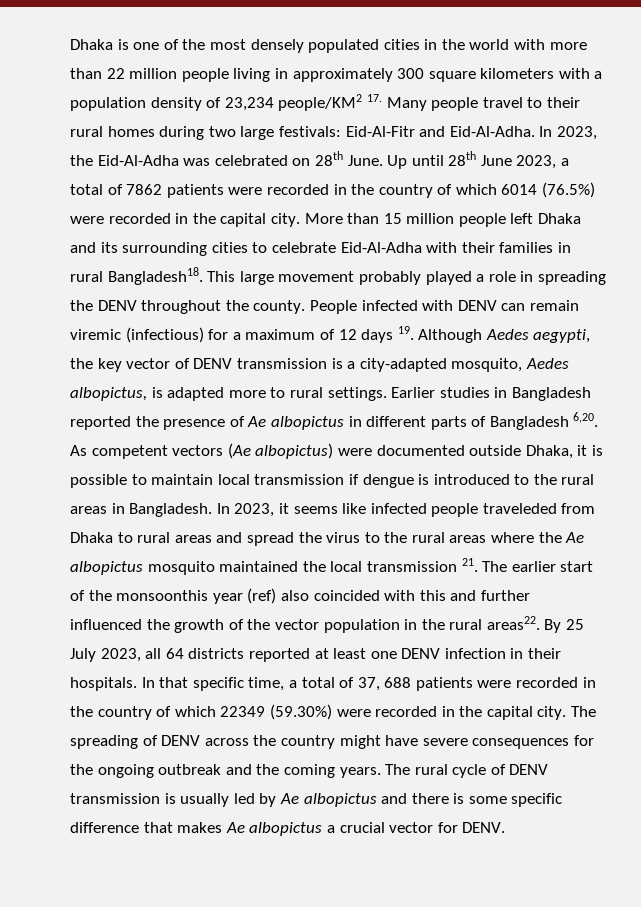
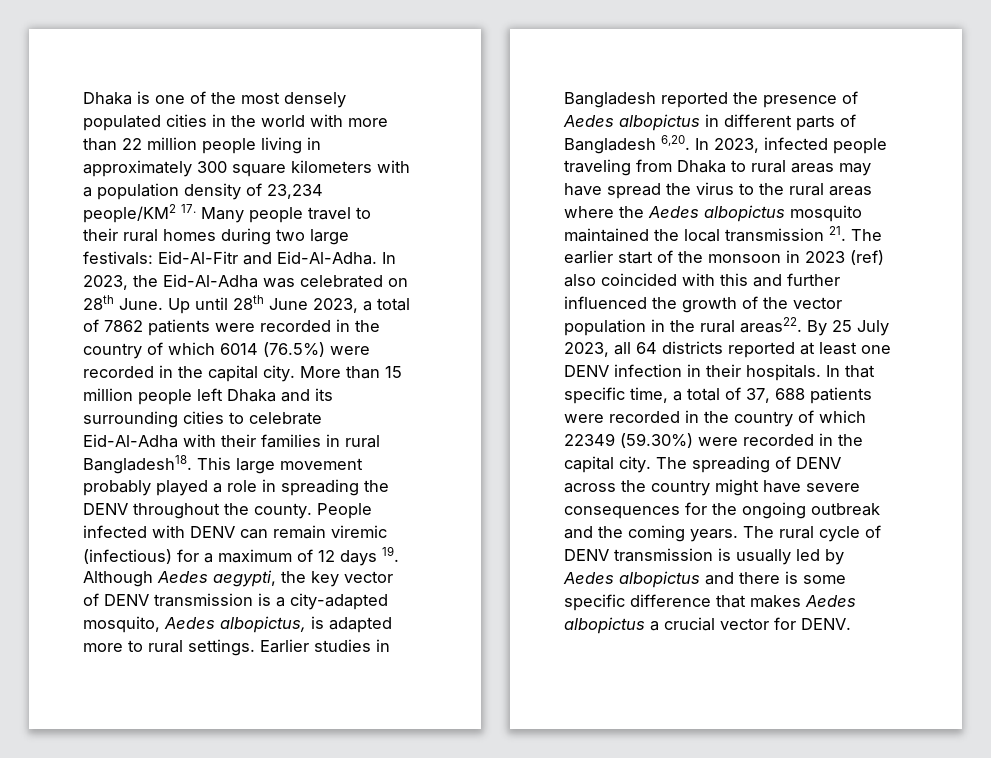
- Earlier studies in Bangladesh reported the presence of Ae albopictus in different parts of Bangladesh 6,20.
+ Earlier studies in Bangladesh reported the presence of Aedes albopictus in different parts of Bangladesh 6,20.
- As competent vectors (Ae albopictus) were documented outside Dhaka, it is possible to maintain local transmission if dengue is introduced to the rural areas in Bangladesh. In 2023, it seems like infected people traveleded from Dhaka to rural areas and spread the virus to the rural areas where the Ae albopictus mosquito maintained the local transmission 21. The earlier start of the monsoonthis year (ref) also coincided with this and further influenced the growth of the vector population in the rural areas22.
+ In 2023, infected people traveling from Dhaka to rural areas may have spread the virus to the rural areas where the Aedes albopictus mosquito maintained the local transmission 21. The earlier start of the monsoon in 2023 (ref) also coincided with this and further influenced the growth of the vector population in the rural areas22.
- The rural cycle of DENV transmission is usually led by Ae albopictus and there is some specific difference that makes Ae albopictus a crucial vector for DENV.
+ The rural cycle of DENV transmission is usually led by Aedes albopictus and there is some specific difference that makes Aedes albopictus a crucial vector for DENV.

